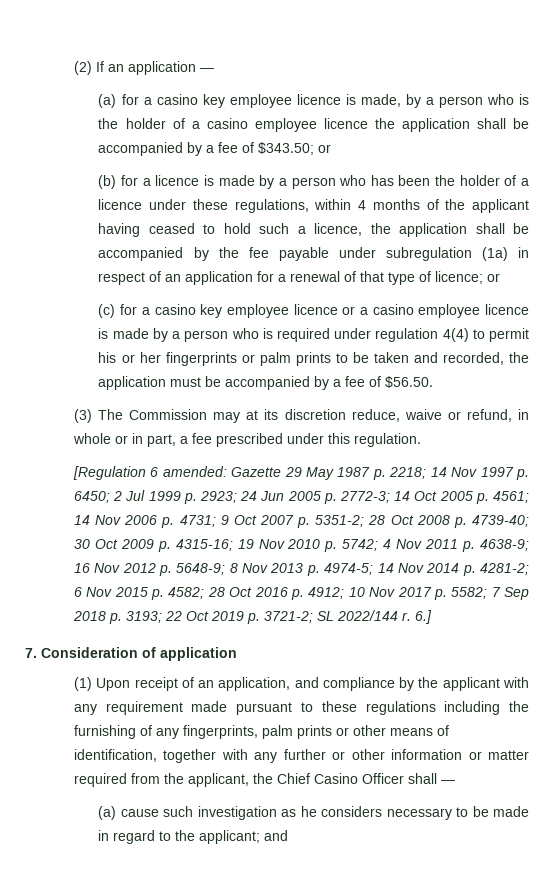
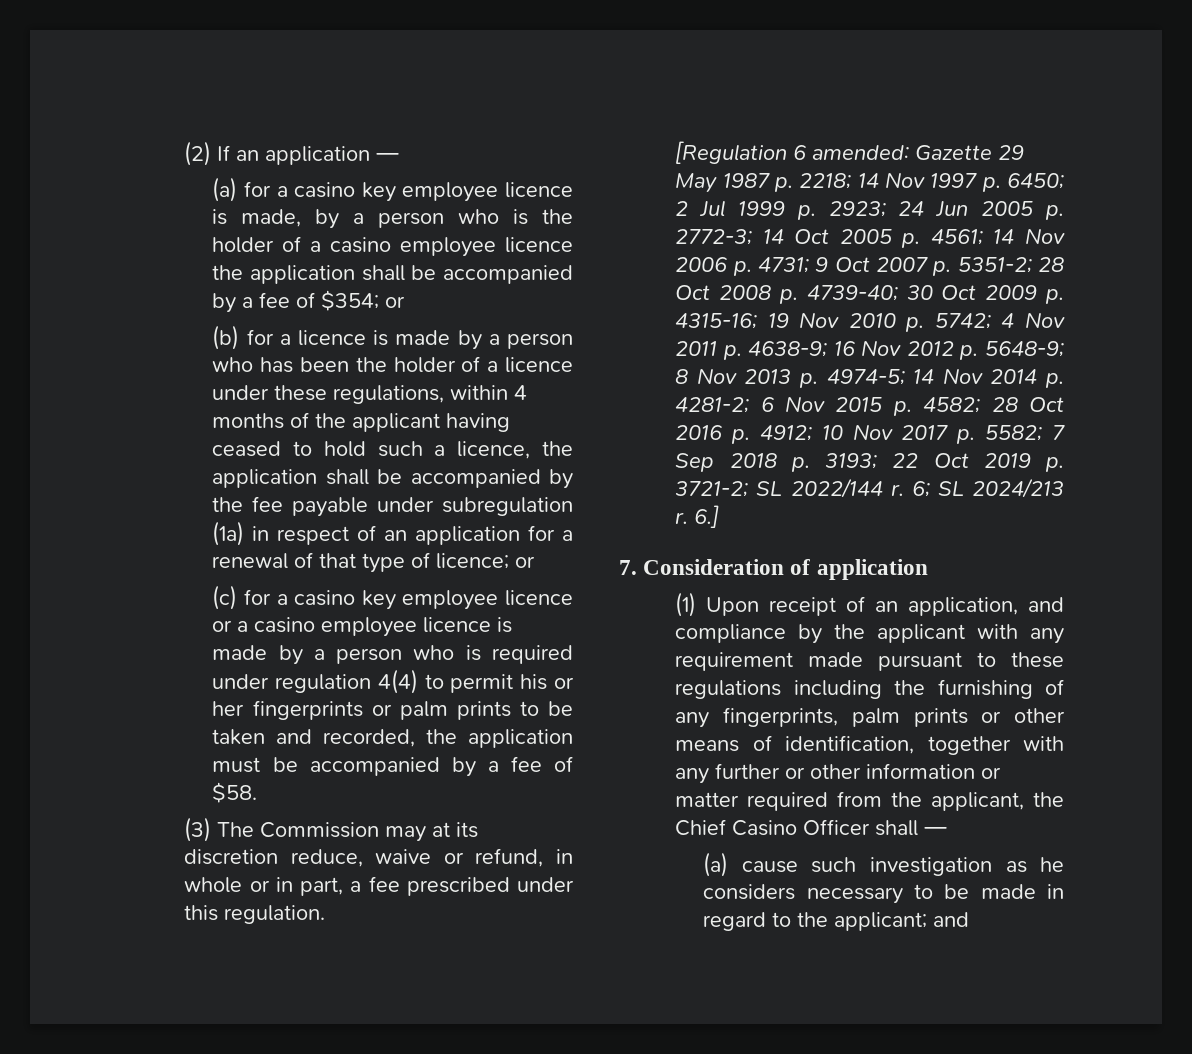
- (a) for a casino key employee licence is made, by a person who is the holder of a casino employee licence the application shall be accompanied by a fee of $343.50; or
+ (a) for a casino key employee licence is made, by a person who is the holder of a casino employee licence the application shall be accompanied by a fee of $354; or
- (c) for a casino key employee licence or a casino employee licence is made by a person who is required under regulation 4(4) to permit his or her fingerprints or palm prints to be taken and recorded, the application must be accompanied by a fee of $56.50.
+ (c) for a casino key employee licence or a casino employee licence is made by a person who is required under regulation 4(4) to permit his or her fingerprints or palm prints to be taken and recorded, the application must be accompanied by a fee of $58.
+ 6; SL 2024/213 r.

